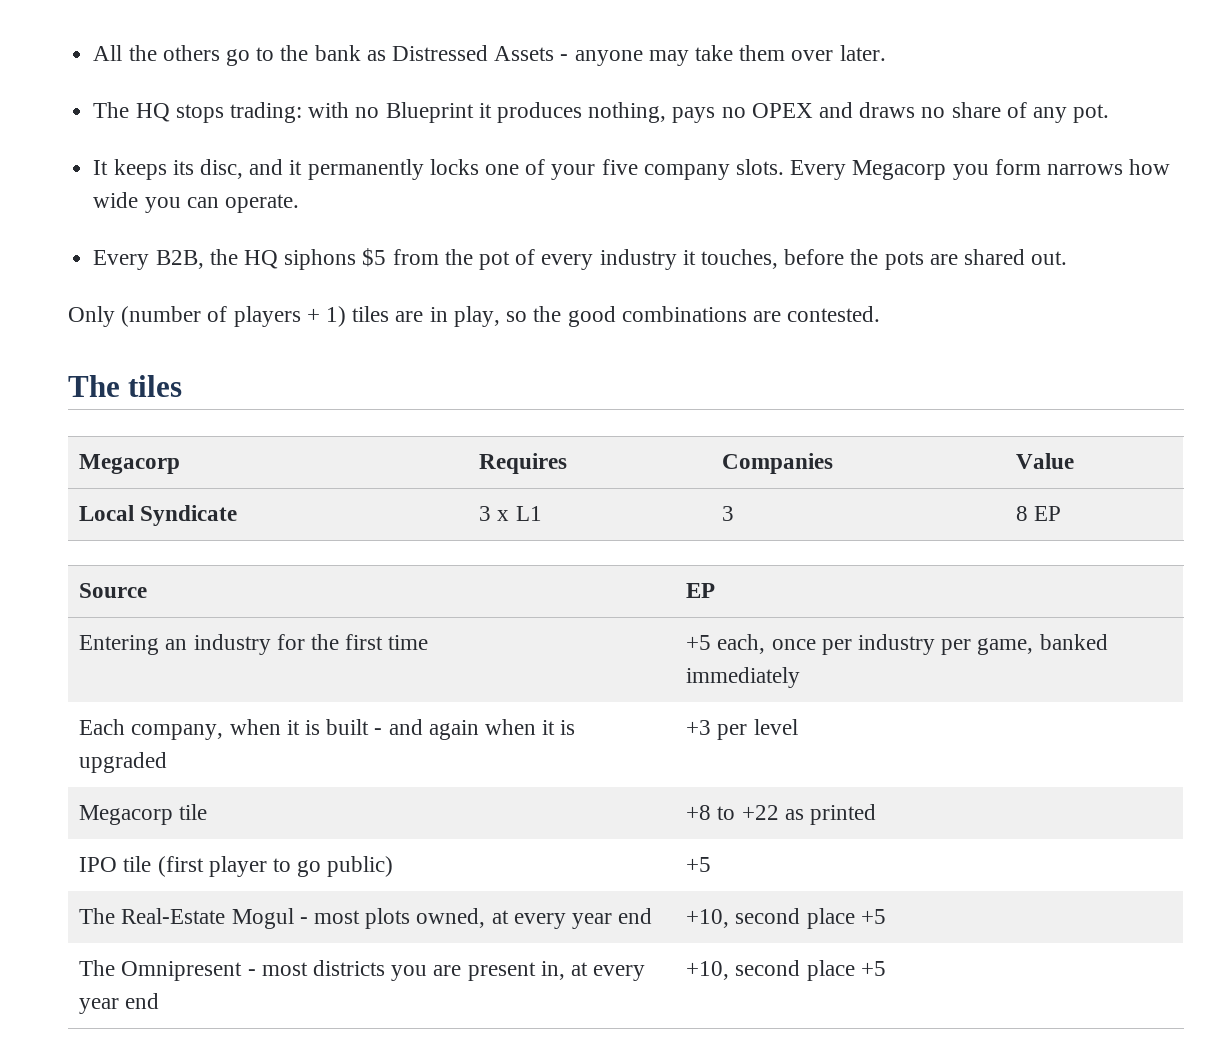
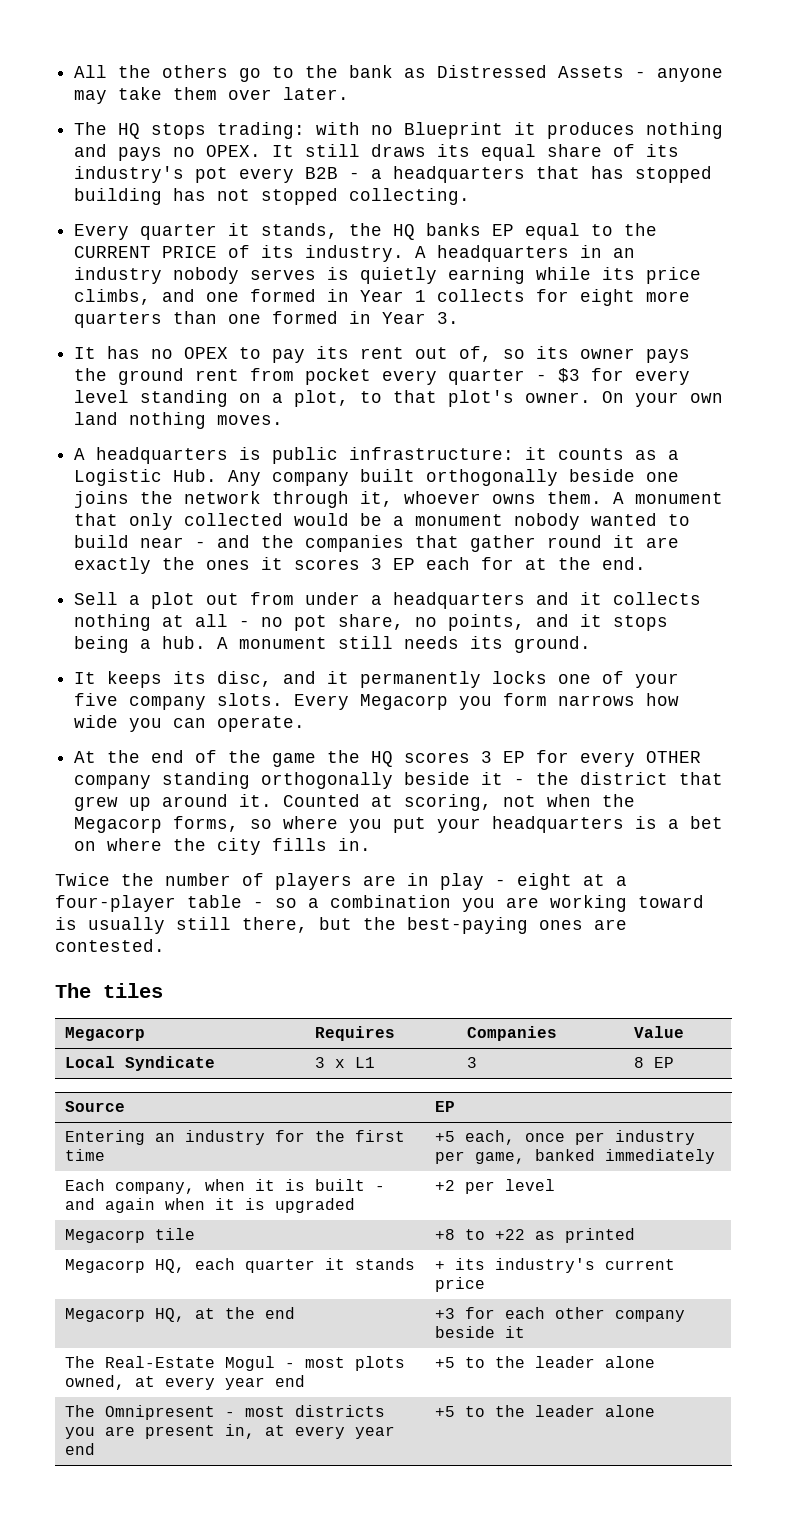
- The HQ stops trading: with no Blueprint it produces nothing, pays no OPEX and draws no share of any pot.
+ The HQ stops trading: with no Blueprint it produces nothing and pays no OPEX. It still draws its equal share of its industry's pot every B2B - a headquarters that has stopped building has not stopped collecting.
+ Every quarter it stands, the HQ banks EP equal to the CURRENT PRICE of its industry. A headquarters in an industry nobody serves is quietly earning while its price climbs, and one formed in Year 1 collects for eight more quarters than one formed in Year 3.
+ It has no OPEX to pay its rent out of, so its owner pays the ground rent from pocket every quarter - $3 for every level standing on a plot, to that plot's owner. On your own land nothing moves.
+ A headquarters is public infrastructure: it counts as a Logistic Hub. Any company built orthogonally beside one joins the network through it, whoever owns them. A monument that only collected would be a monument nobody wanted to build near - and the companies that gather round it are exactly the ones it scores 3 EP each for at the end.
+ Sell a plot out from under a headquarters and it collects nothing at all - no pot share, no points, and it stops being a hub. A monument still needs its ground.
- Every B2B, the HQ siphons $5 from the pot of every industry it touches, before the pots are shared out.
- Only (number of players + 1) tiles are in play, so the good combinations are contested.
+ At the end of the game the HQ scores 3 EP for every OTHER company standing orthogonally beside it - the district that grew up around it. Counted at scoring, not when the Megacorp forms, so where you put your headquarters is a bet on where the city fills in.
+ Twice the number of players are in play - eight at a four-player table - so a combination you are working toward is usually still there, but the best-paying ones are contested.
- Each company, when it is built - and again when it is upgraded | +3 per level
+ Each company, when it is built - and again when it is upgraded | +2 per level
- IPO tile (first player to go public) | +5
+ Megacorp HQ, each quarter it stands | + its industry's current price
+ Megacorp HQ, at the end | +3 for each other company beside it
- The Real-Estate Mogul - most plots owned, at every year end | +10, second place +5
+ The Real-Estate Mogul - most plots owned, at every year end | +5 to the leader alone
- The Omnipresent - most districts you are present in, at every year end | +10, second place +5
+ The Omnipresent - most districts you are present in, at every year end | +5 to the leader alone

